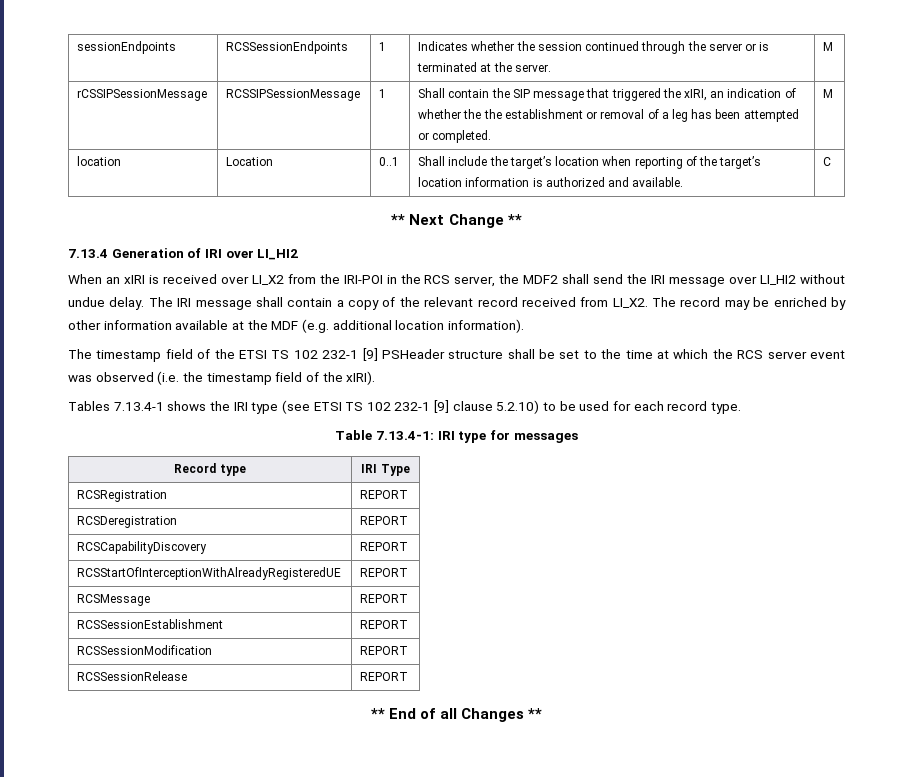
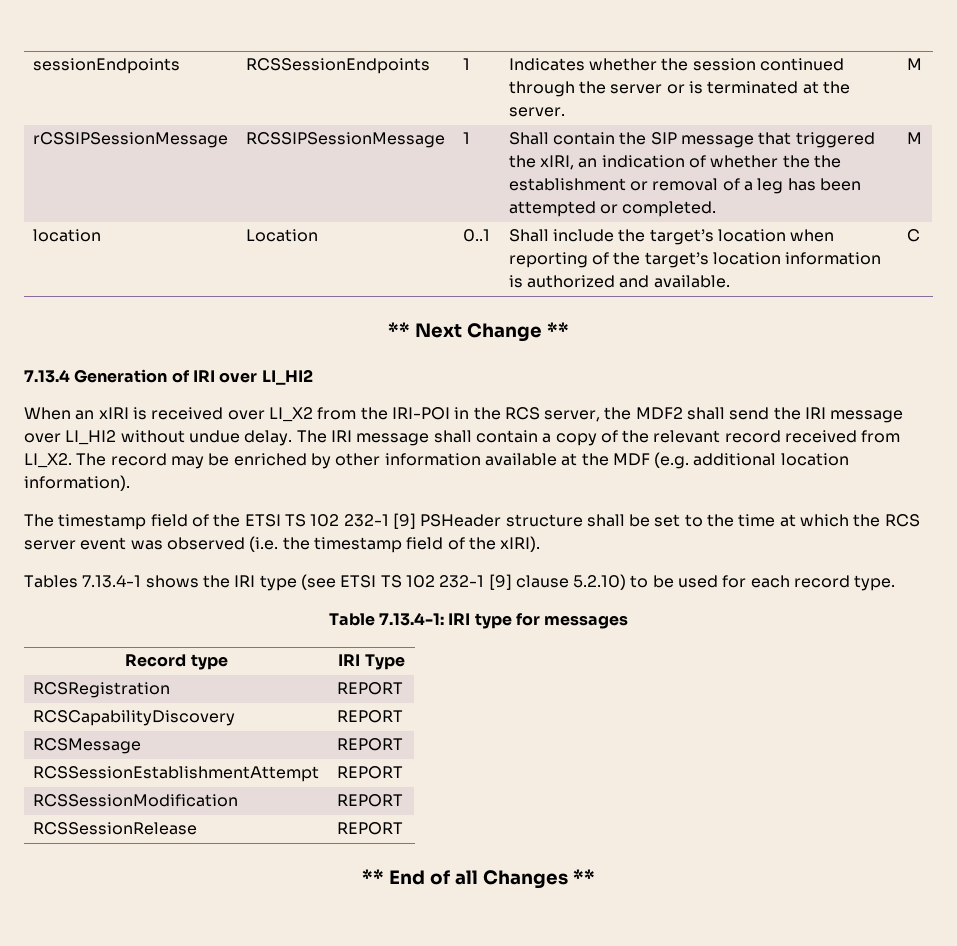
- RCSDeregistration | REPORT
- RCSStartOfInterceptionWithAlreadyRegisteredUE | REPORT
- RCSSessionEstablishment | REPORT
+ RCSSessionEstablishmentAttempt | REPORT

